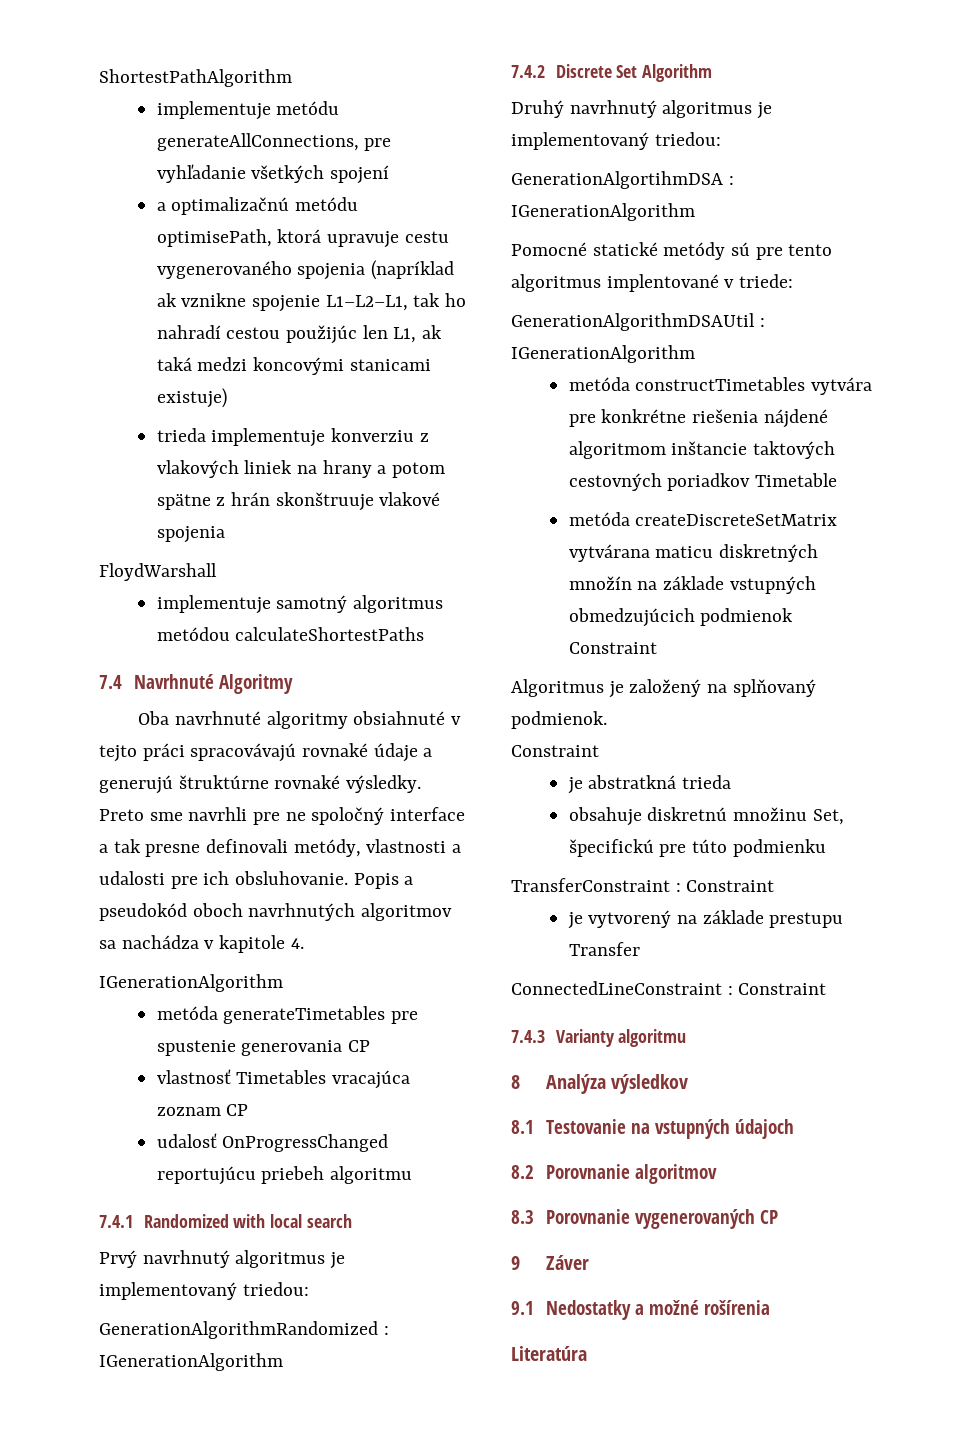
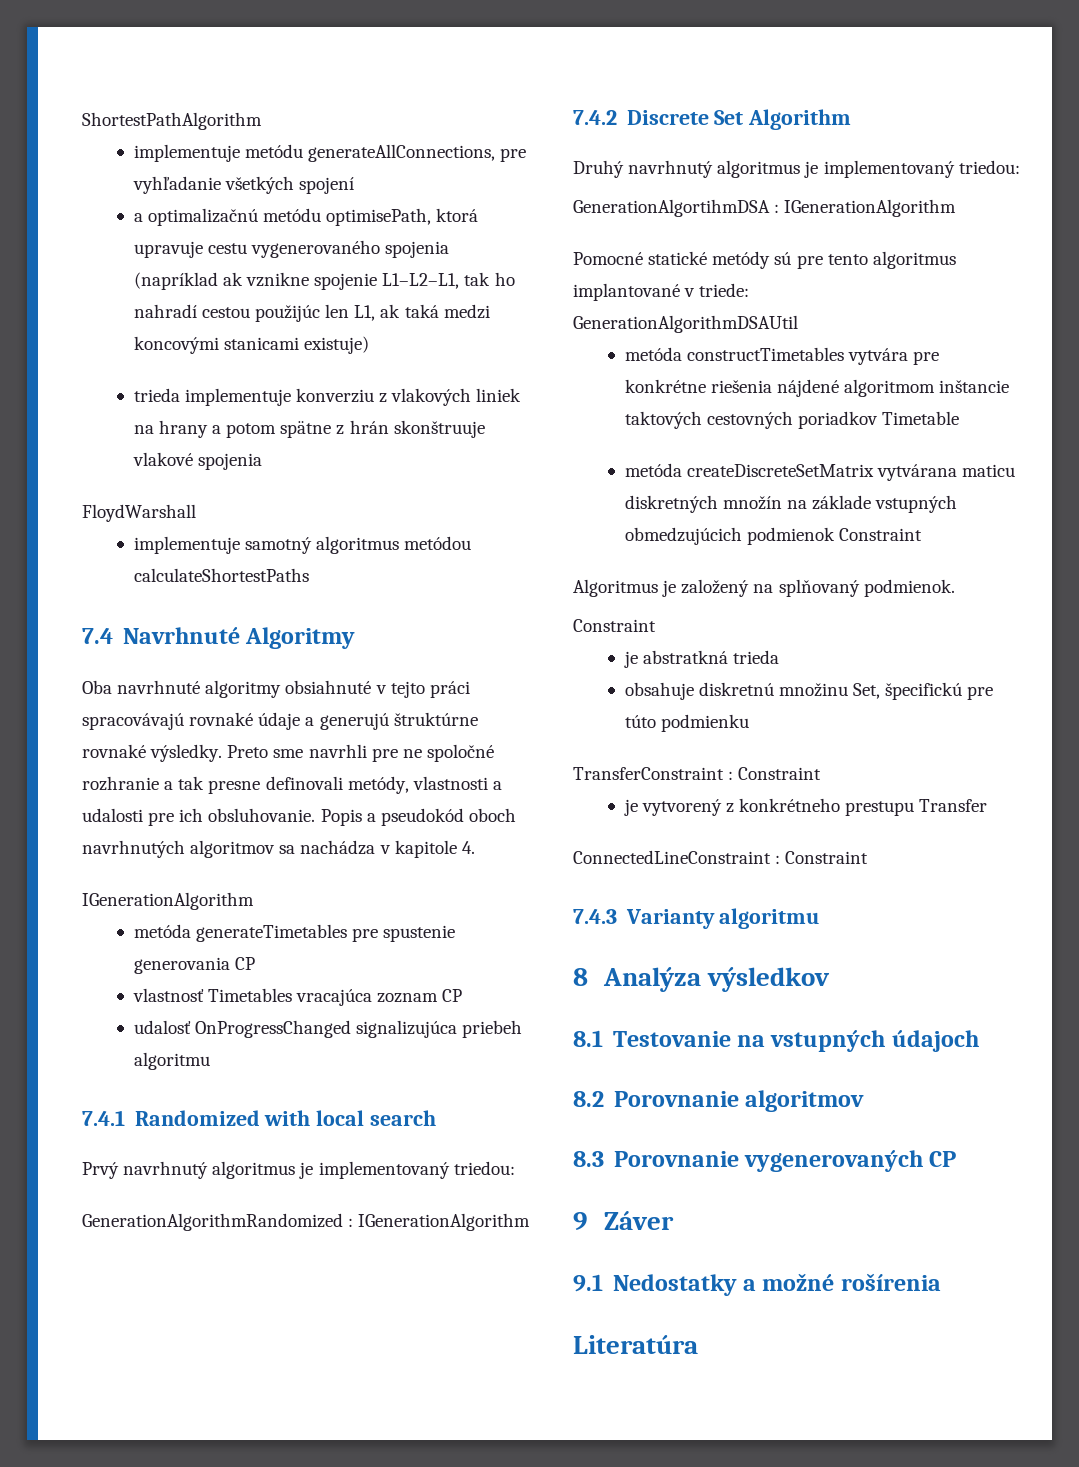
- Preto sme navrhli pre ne spoločný interface a tak presne definovali metódy, vlastnosti a udalosti pre ich obsluhovanie.
+ Preto sme navrhli pre ne spoločné rozhranie a tak presne definovali metódy, vlastnosti a udalosti pre ich obsluhovanie.
- udalosť OnProgressChanged reportujúcu priebeh algoritmu
+ udalosť OnProgressChanged signalizujúca priebeh algoritmu
- Pomocné statické metódy sú pre tento algoritmus implentované v triede:
+ Pomocné statické metódy sú pre tento algoritmus implantované v triede:
- GenerationAlgorithmDSAUtil : IGenerationAlgorithm
+ GenerationAlgorithmDSAUtil
- je vytvorený na základe prestupu Transfer
+ je vytvorený z konkrétneho prestupu Transfer

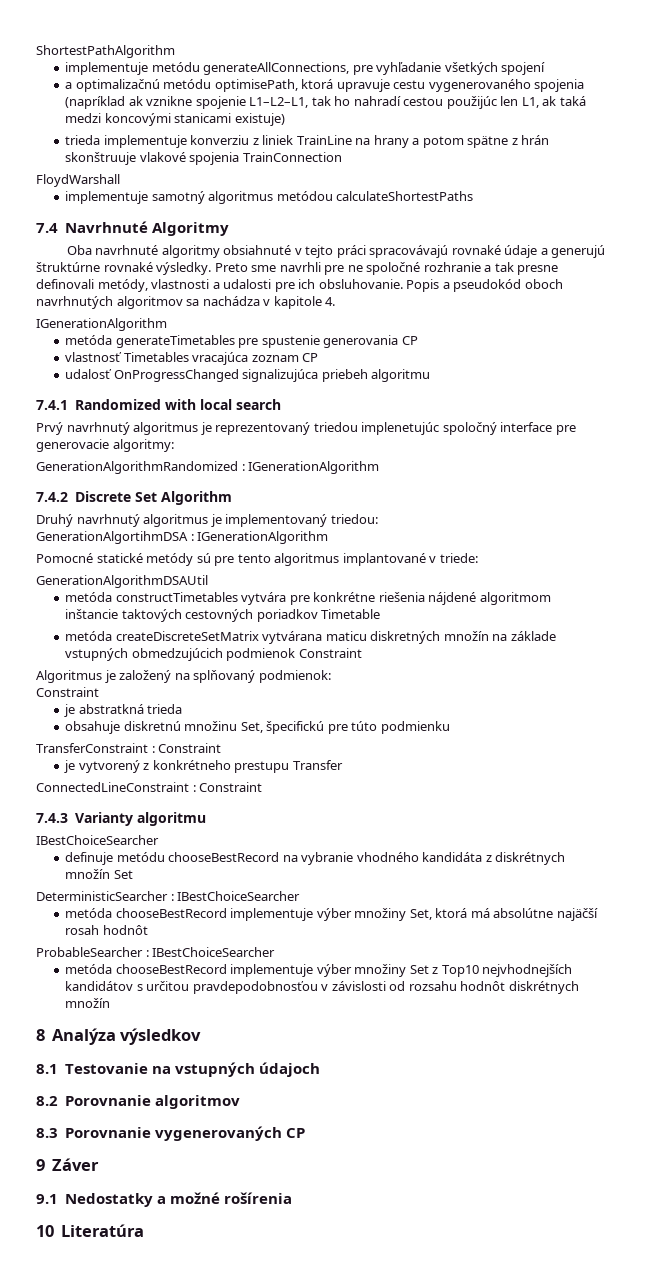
- trieda implementuje konverziu z vlakových liniek na hrany a potom spätne z hrán skonštruuje vlakové spojenia
+ trieda implementuje konverziu z liniek TrainLine na hrany a potom spätne z hrán skonštruuje vlakové spojenia TrainConnection
- Prvý navrhnutý algoritmus je implementovaný triedou:
+ Prvý navrhnutý algoritmus je reprezentovaný triedou implenetujúc spoločný interface pre generovacie algoritmy:
- Algoritmus je založený na splňovaný podmienok.
+ Algoritmus je založený na splňovaný podmienok:
  7.4.3 Varianty algoritmu
+ IBestChoiceSearcher
+ definuje metódu chooseBestRecord na vybranie vhodného kandidáta z diskrétnych množín Set
+ DeterministicSearcher : IBestChoiceSearcher
+ metóda chooseBestRecord implementuje výber množiny Set, ktorá má absolútne najäčší rosah hodnôt
+ ProbableSearcher : IBestChoiceSearcher
+ metóda chooseBestRecord implementuje výber množiny Set z Top10 nejvhodnejších kandidátov s určitou pravdepodobnosťou v závislosti od rozsahu hodnôt diskrétnych množín
- Literatúra
+ 10 Literatúra

